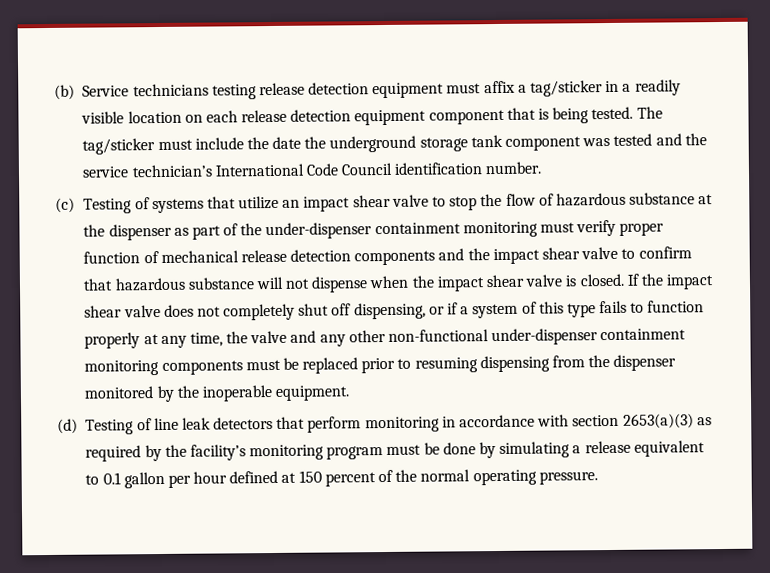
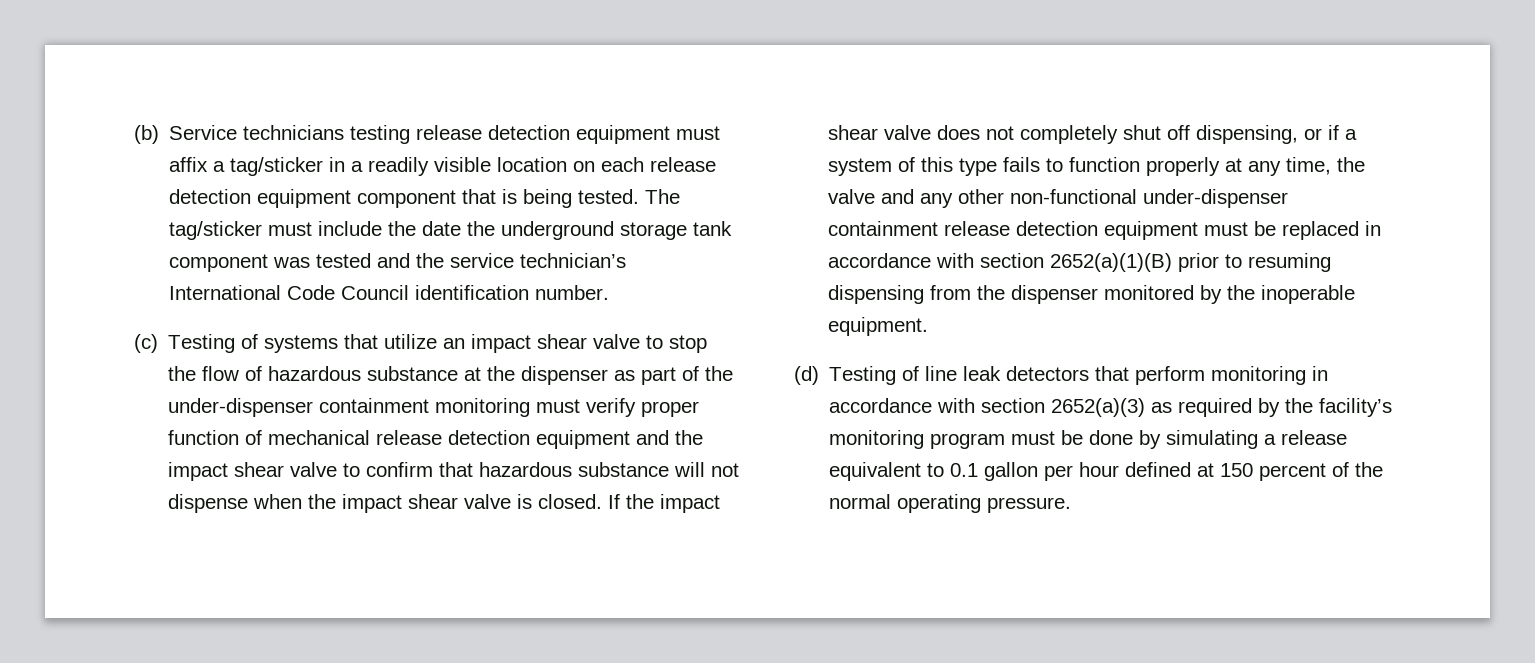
- (c) Testing of systems that utilize an impact shear valve to stop the flow of hazardous substance at the dispenser as part of the under-dispenser containment monitoring must verify proper function of mechanical release detection components and the impact shear valve to confirm that hazardous substance will not dispense when the impact shear valve is closed.
+ (c) Testing of systems that utilize an impact shear valve to stop the flow of hazardous substance at the dispenser as part of the under-dispenser containment monitoring must verify proper function of mechanical release detection equipment and the impact shear valve to confirm that hazardous substance will not dispense when the impact shear valve is closed.
- If the impact shear valve does not completely shut off dispensing, or if a system of this type fails to function properly at any time, the valve and any other non-functional under-dispenser containment monitoring components must be replaced prior to resuming dispensing from the dispenser monitored by the inoperable equipment.
+ If the impact shear valve does not completely shut off dispensing, or if a system of this type fails to function properly at any time, the valve and any other non-functional under-dispenser containment release detection equipment must be replaced in accordance with section 2652(a)(1)(B) prior to resuming dispensing from the dispenser monitored by the inoperable equipment.
- (d) Testing of line leak detectors that perform monitoring in accordance with section 2653(a)(3) as required by the facility’s monitoring program must be done by simulating a release equivalent to 0.1 gallon per hour defined at 150 percent of the normal operating pressure.
+ (d) Testing of line leak detectors that perform monitoring in accordance with section 2652(a)(3) as required by the facility’s monitoring program must be done by simulating a release equivalent to 0.1 gallon per hour defined at 150 percent of the normal operating pressure.

